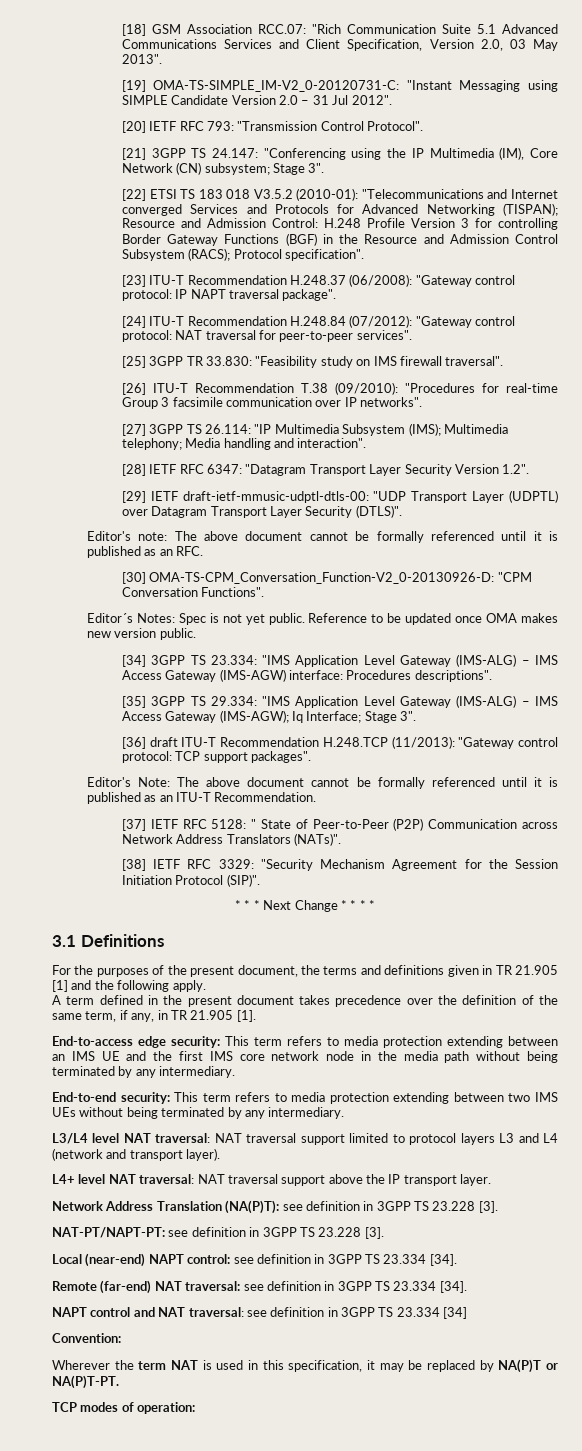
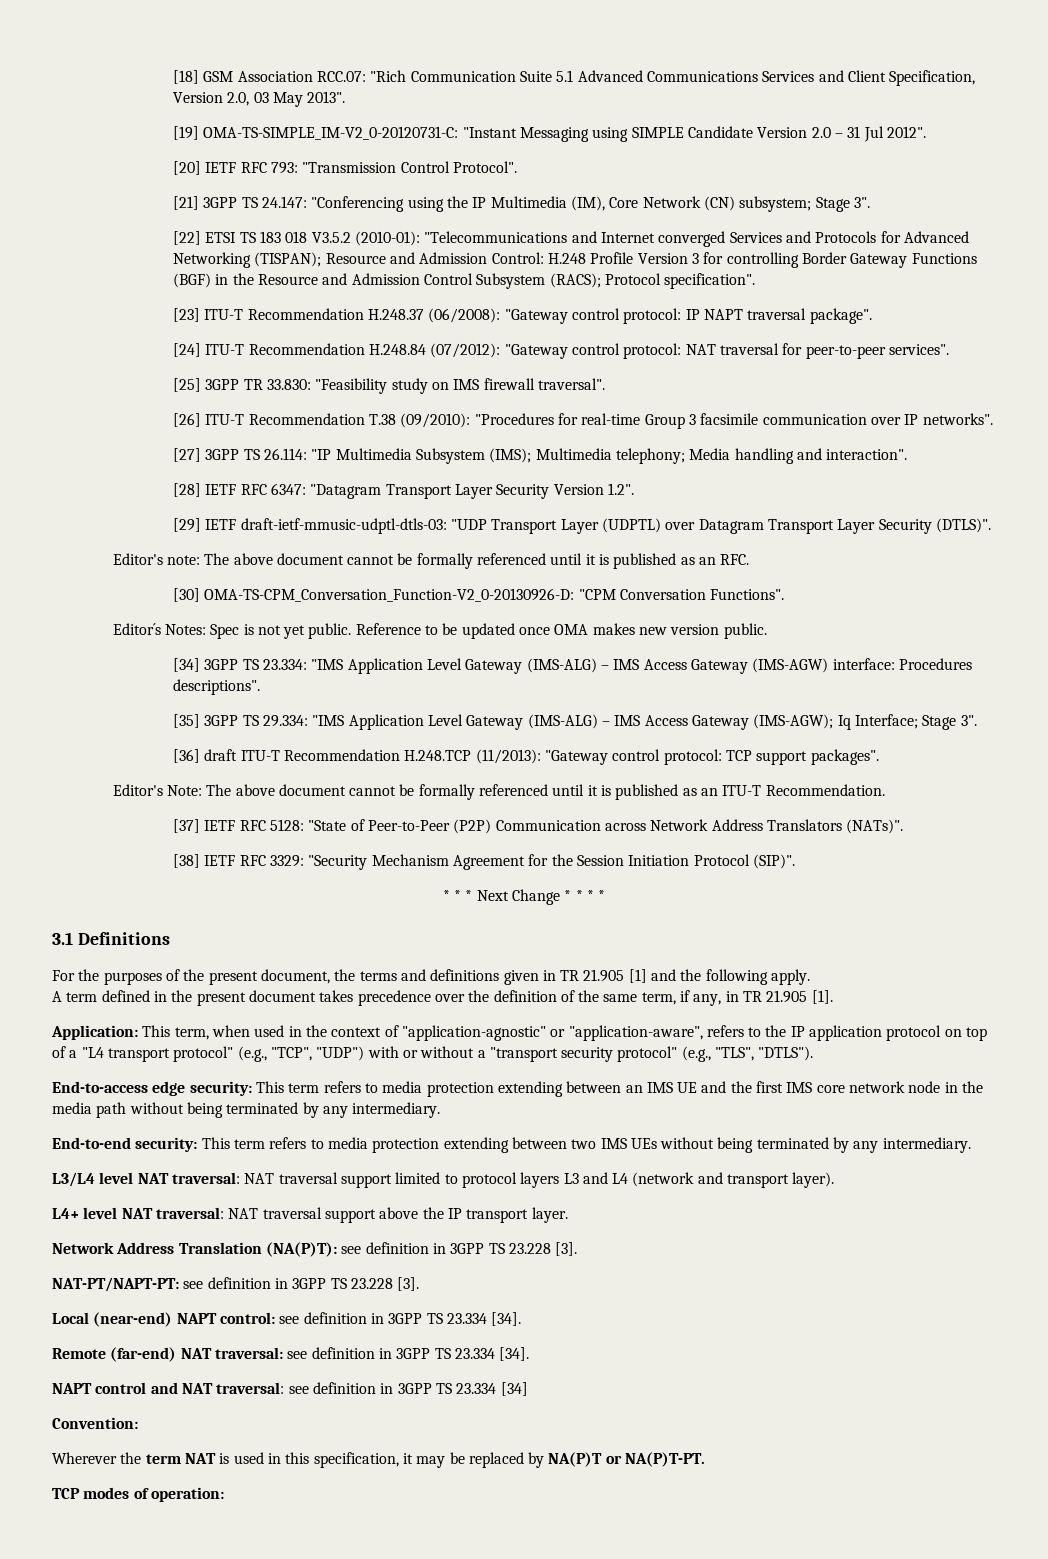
- [29] IETF draft-ietf-mmusic-udptl-dtls-00: "UDP Transport Layer (UDPTL) over Datagram Transport Layer Security (DTLS)".
+ [29] IETF draft-ietf-mmusic-udptl-dtls-03: "UDP Transport Layer (UDPTL) over Datagram Transport Layer Security (DTLS)".
- [37] IETF RFC 5128: " State of Peer-to-Peer (P2P) Communication across Network Address Translators (NATs)".
+ [37] IETF RFC 5128: "State of Peer-to-Peer (P2P) Communication across Network Address Translators (NATs)".
+ Application: This term, when used in the context of "application-agnostic" or "application-aware", refers to the IP application protocol on top of a "L4 transport protocol" (e.g., "TCP", "UDP") with or without a "transport security protocol" (e.g., "TLS", "DTLS").

